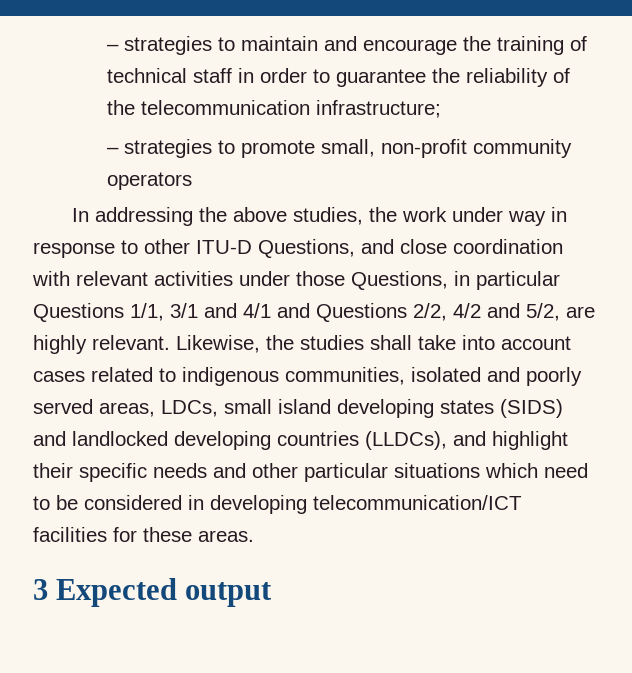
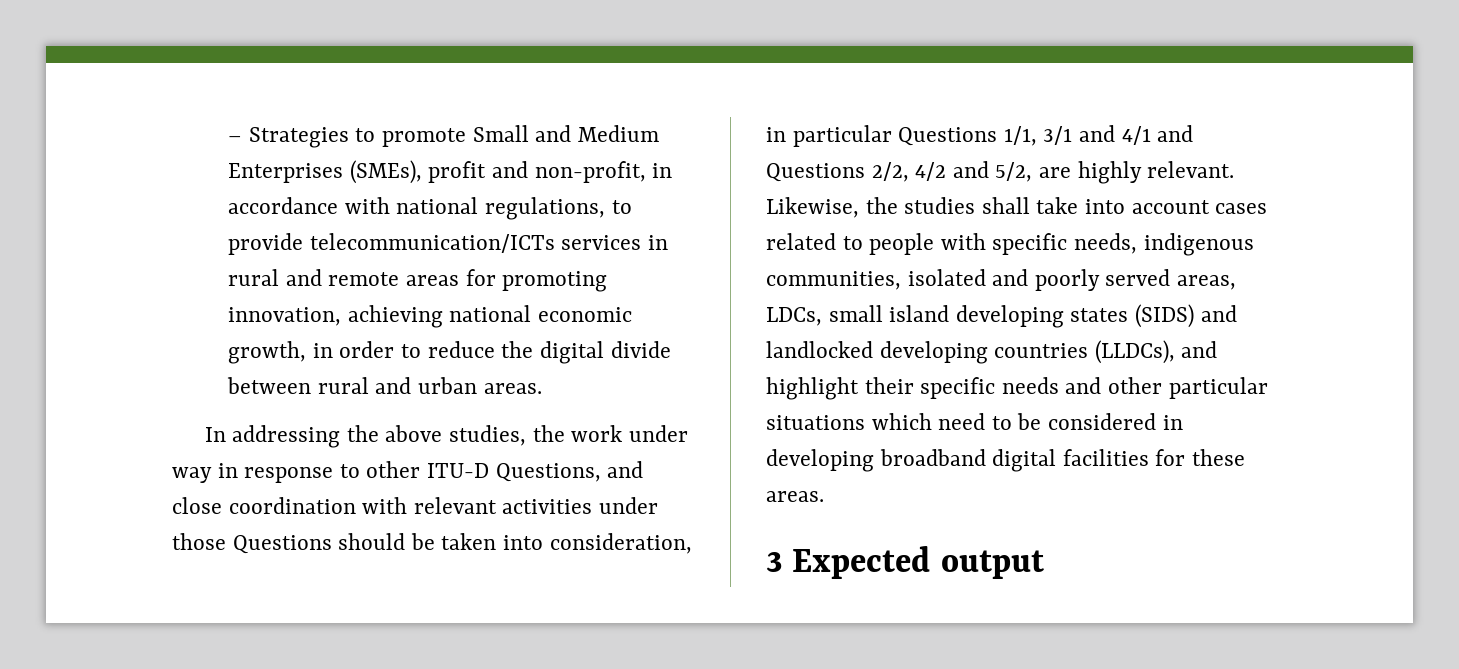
- – strategies to maintain and encourage the training of technical staff in order to guarantee the reliability of the telecommunication infrastructure;
- – strategies to promote small, non-profit community operators
+ – Strategies to promote Small and Medium Enterprises (SMEs), profit and non-profit, in accordance with national regulations, to provide telecommunication/ICTs services in rural and remote areas for promoting innovation, achieving national economic growth, in order to reduce the digital divide between rural and urban areas.
- In addressing the above studies, the work under way in response to other ITU-D Questions, and close coordination with relevant activities under those Questions, in particular Questions 1/1, 3/1 and 4/1 and Questions 2/2, 4/2 and 5/2, are highly relevant.
+ In addressing the above studies, the work under way in response to other ITU-D Questions, and close coordination with relevant activities under those Questions should be taken into consideration, in particular Questions 1/1, 3/1 and 4/1 and Questions 2/2, 4/2 and 5/2, are highly relevant.
- Likewise, the studies shall take into account cases related to indigenous communities, isolated and poorly served areas, LDCs, small island developing states (SIDS) and landlocked developing countries (LLDCs), and highlight their specific needs and other particular situations which need to be considered in developing telecommunication/ICT facilities for these areas.
+ Likewise, the studies shall take into account cases related to people with specific needs, indigenous communities, isolated and poorly served areas, LDCs, small island developing states (SIDS) and landlocked developing countries (LLDCs), and highlight their specific needs and other particular situations which need to be considered in developing broadband digital facilities for these areas.

